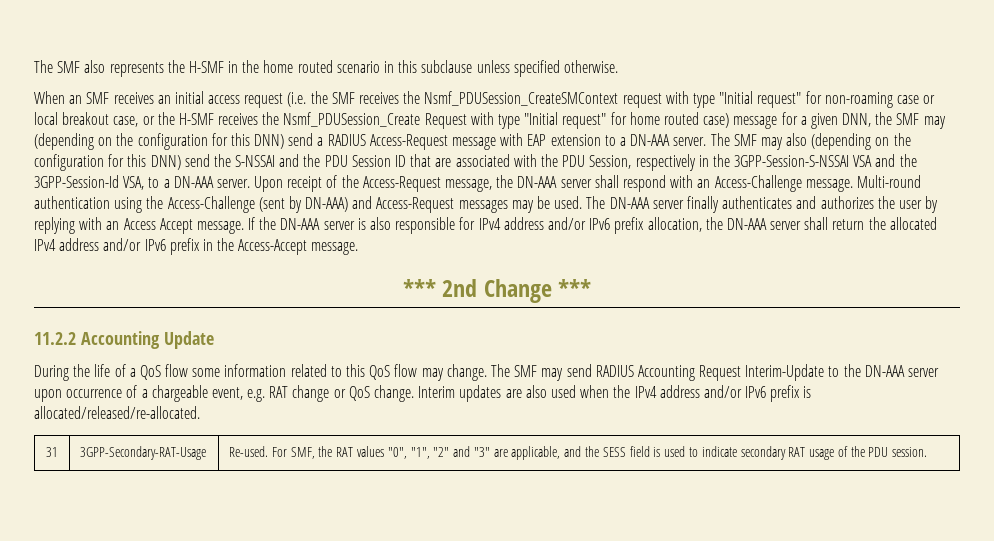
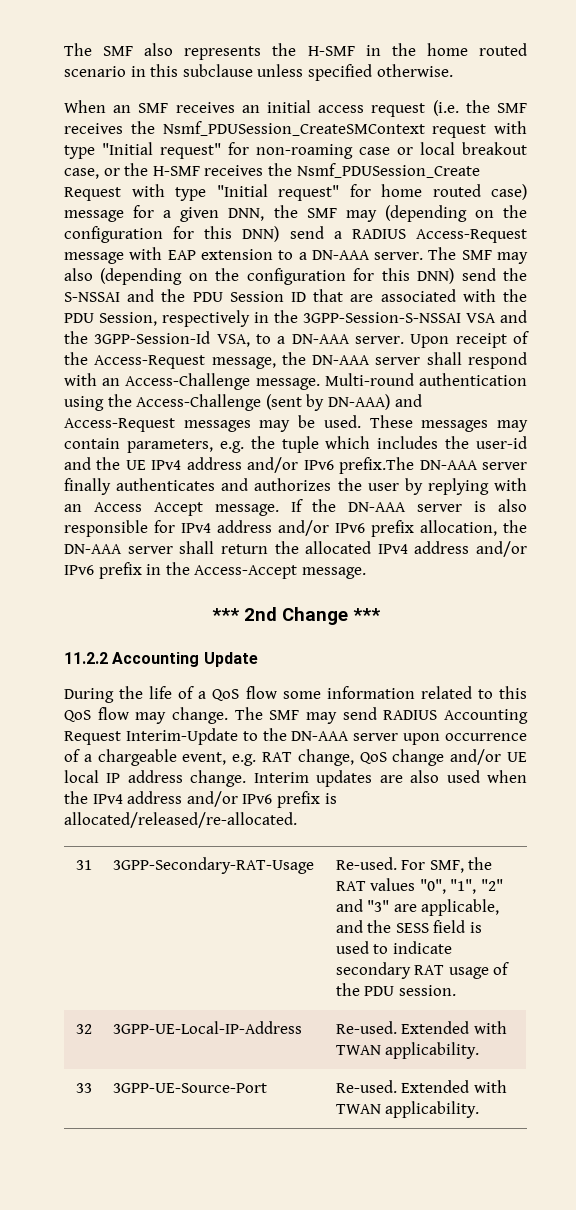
- The DN-AAA server finally authenticates and authorizes the user by replying with an Access Accept message.
+ These messages may contain parameters, e.g. the tuple which includes the user-id and the UE IPv4 address and/or IPv6 prefix.The DN-AAA server finally authenticates and authorizes the user by replying with an Access Accept message.
- The SMF may send RADIUS Accounting Request Interim-Update to the DN-AAA server upon occurrence of a chargeable event, e.g. RAT change or QoS change.
+ The SMF may send RADIUS Accounting Request Interim-Update to the DN-AAA server upon occurrence of a chargeable event, e.g. RAT change, QoS change and/or UE local IP address change.
+ 32 | 3GPP-UE-Local-IP-Address | Re-used. Extended with TWAN applicability.
+ 33 | 3GPP-UE-Source-Port | Re-used. Extended with TWAN applicability.

